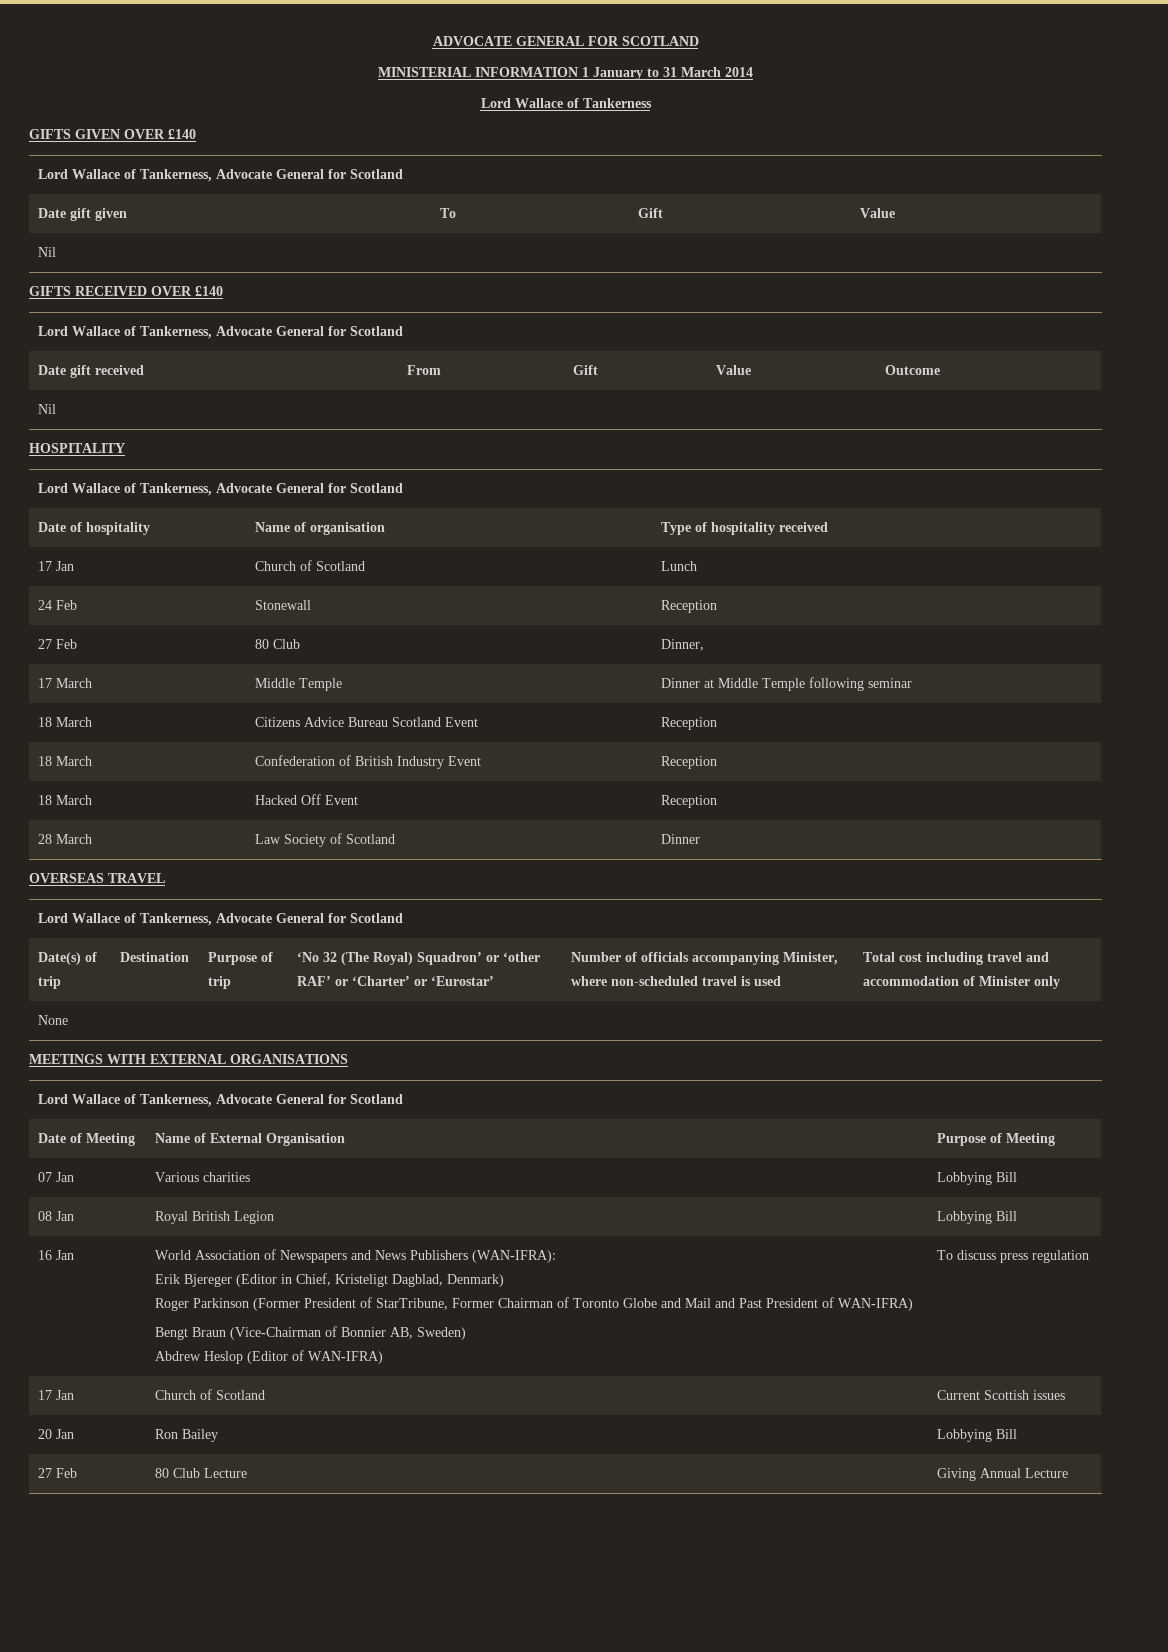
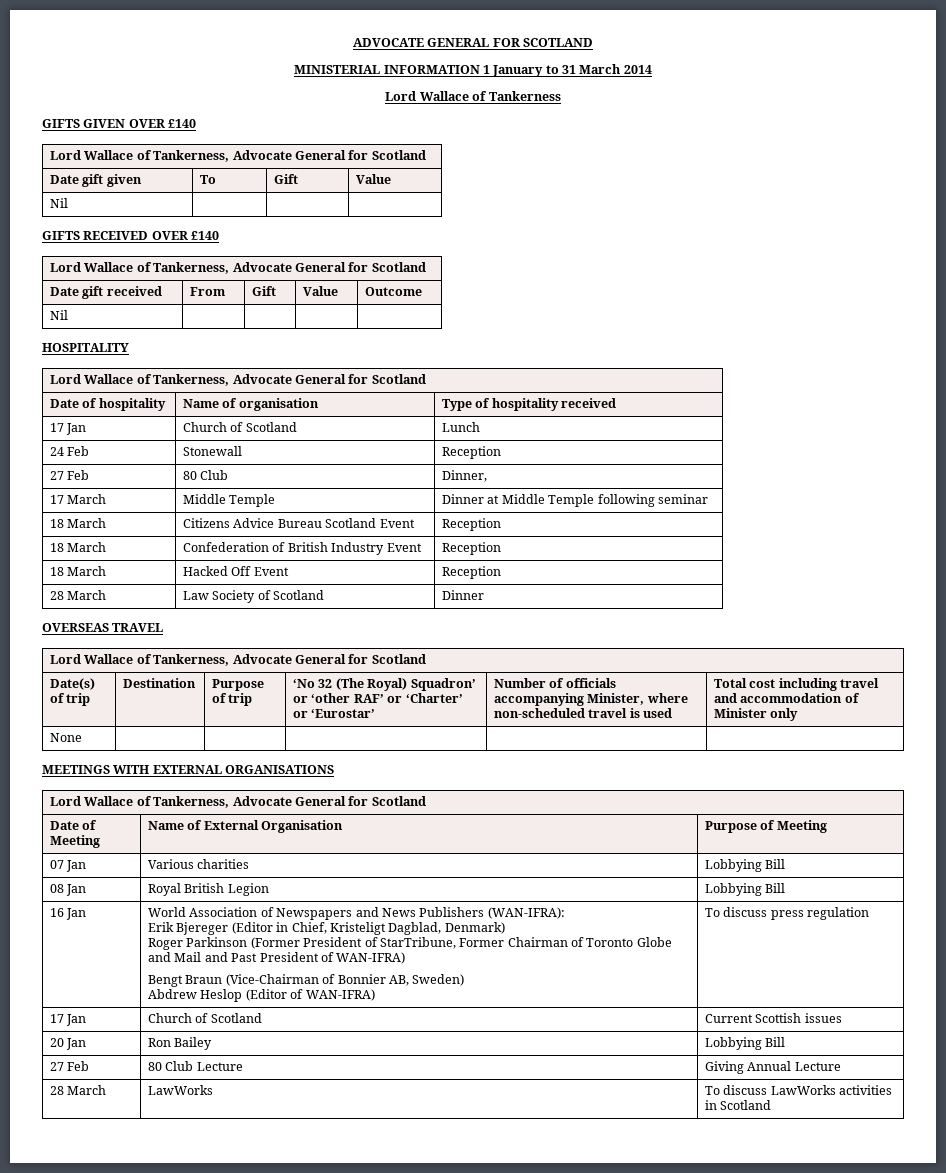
+ 28 March | LawWorks | To discuss LawWorks activities in Scotland

